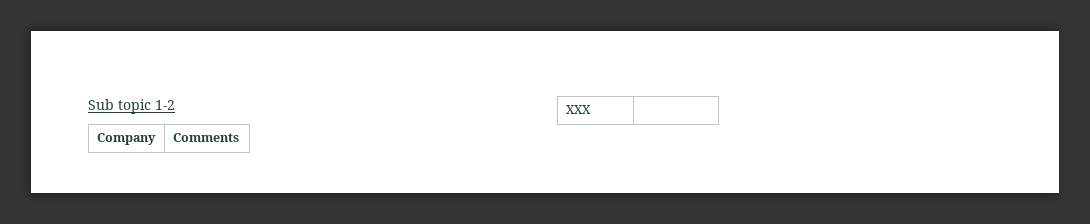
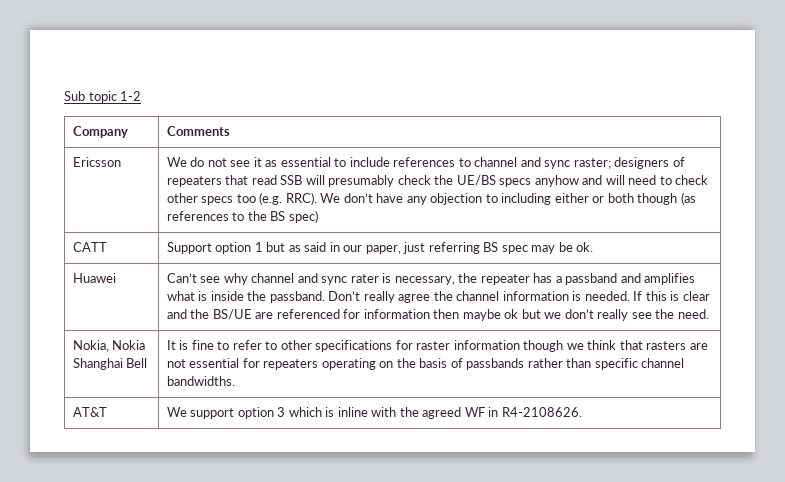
- XXX
+ Ericsson | We do not see it as essential to include references to channel and sync raster; designers of repeaters that read SSB will presumably check the UE/BS specs anyhow and will need to check other specs too (e.g. RRC). We don’t have any objection to including either or both though (as references to the BS spec)
+ CATT | Support option 1 but as said in our paper, just referring BS spec may be ok.
+ Huawei | Can’t see why channel and sync rater is necessary, the repeater has a passband and amplifies what is inside the passband. Don’t really agree the channel information is needed. If this is clear and the BS/UE are referenced for information then maybe ok but we don’t really see the need.
+ Nokia, Nokia Shanghai Bell | It is fine to refer to other specifications for raster information though we think that rasters are not essential for repeaters operating on the basis of passbands rather than specific channel bandwidths.
+ AT&T | We support option 3 which is inline with the agreed WF in R4-2108626.

